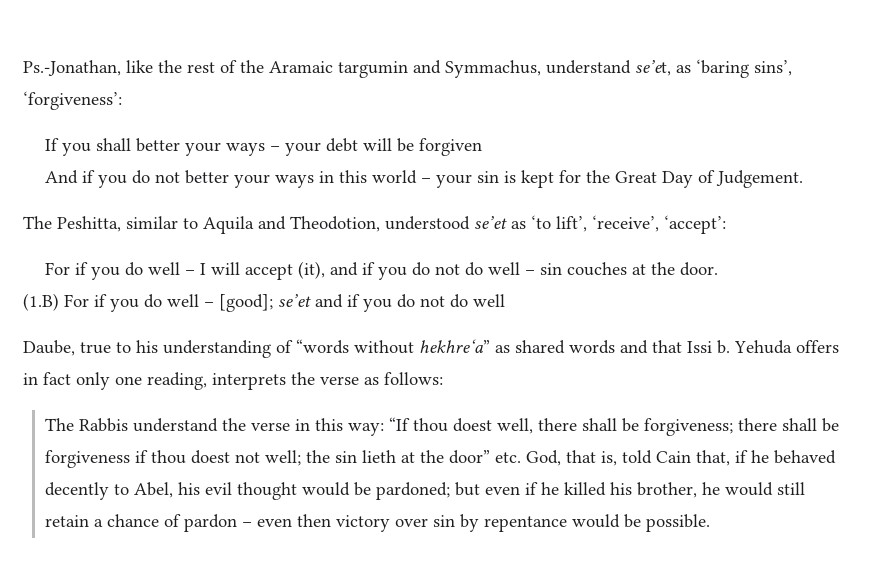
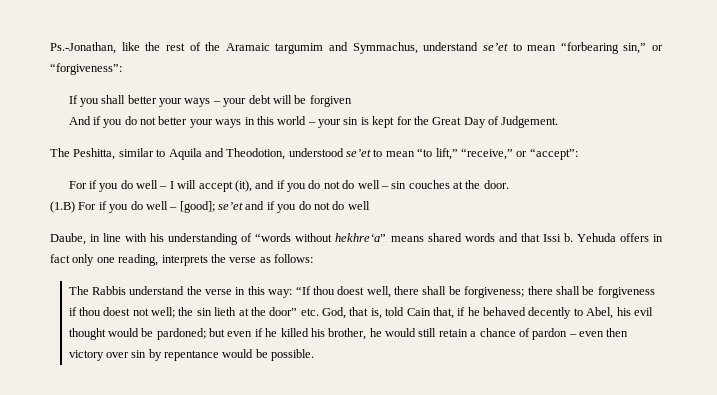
- Ps.-Jonathan, like the rest of the Aramaic targumin and Symmachus, understand se’et, as ‘baring sins’, ‘forgiveness’:
+ Ps.-Jonathan, like the rest of the Aramaic targumim and Symmachus, understand se’et to mean “forbearing sin,” or “forgiveness”:
- The Peshitta, similar to Aquila and Theodotion, understood se’et as ‘to lift’, ‘receive’, ‘accept’:
+ The Peshitta, similar to Aquila and Theodotion, understood se’et to mean “to lift,” “receive,” or “accept”:
- Daube, true to his understanding of “words without hekhre‘a” as shared words and that Issi b.
+ Daube, in line with his understanding of “words without hekhre‘a” means shared words and that Issi b.

